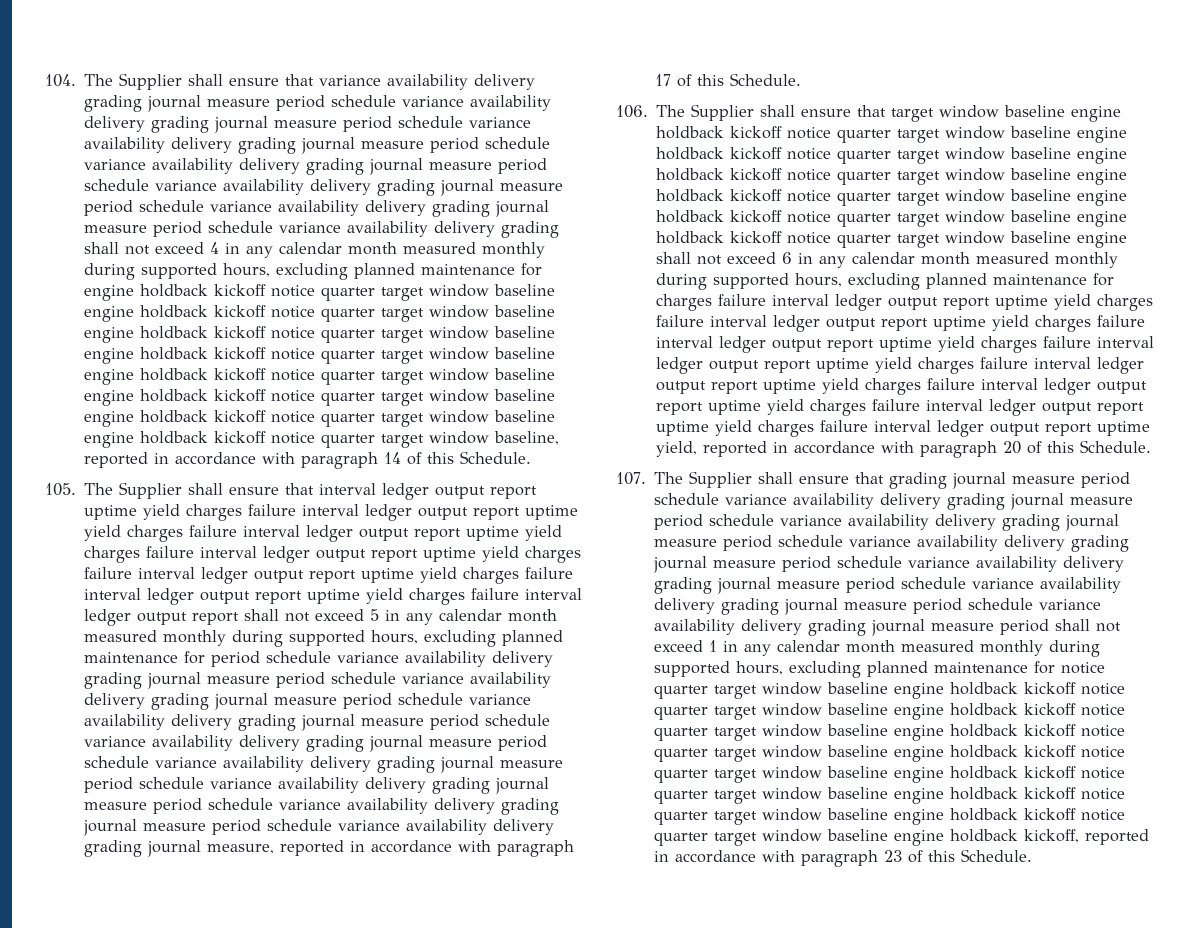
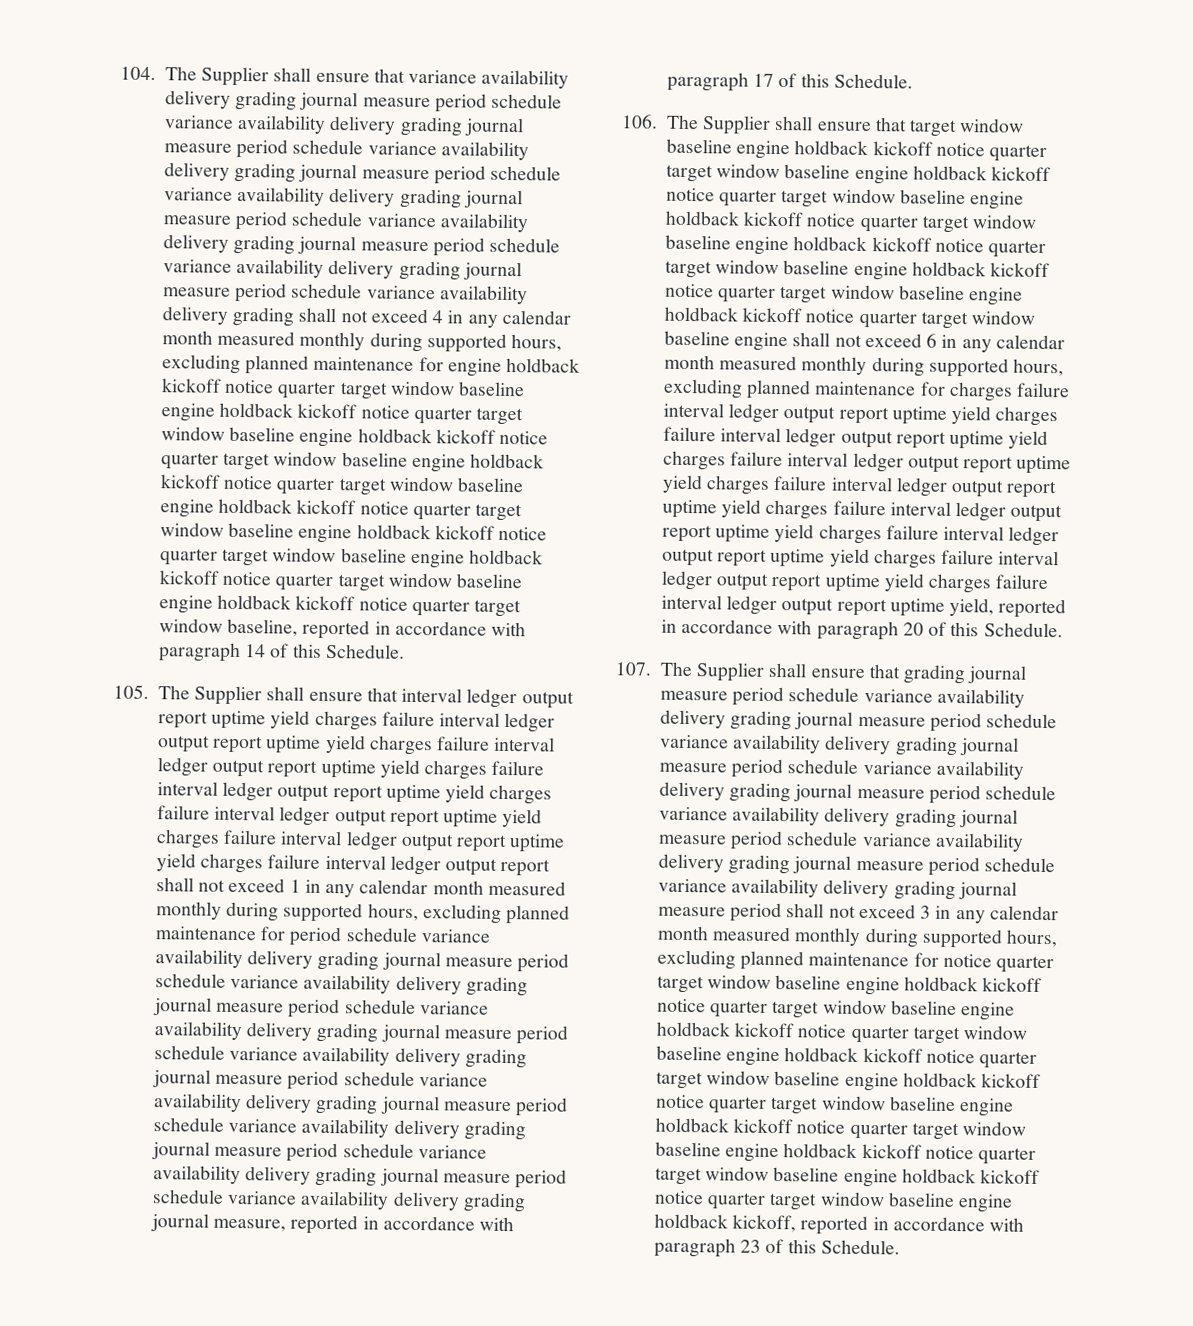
- 105. The Supplier shall ensure that interval ledger output report uptime yield charges failure interval ledger output report uptime yield charges failure interval ledger output report uptime yield charges failure interval ledger output report uptime yield charges failure interval ledger output report uptime yield charges failure interval ledger output report uptime yield charges failure interval ledger output report shall not exceed 5 in any calendar month measured monthly during supported hours, excluding planned maintenance for period schedule variance availability delivery grading journal measure period schedule variance availability delivery grading journal measure period schedule variance availability delivery grading journal measure period schedule variance availability delivery grading journal measure period schedule variance availability delivery grading journal measure period schedule variance availability delivery grading journal measure period schedule variance availability delivery grading journal measure period schedule variance availability delivery grading journal measure, reported in accordance with paragraph 17 of this Schedule.
+ 105. The Supplier shall ensure that interval ledger output report uptime yield charges failure interval ledger output report uptime yield charges failure interval ledger output report uptime yield charges failure interval ledger output report uptime yield charges failure interval ledger output report uptime yield charges failure interval ledger output report uptime yield charges failure interval ledger output report shall not exceed 1 in any calendar month measured monthly during supported hours, excluding planned maintenance for period schedule variance availability delivery grading journal measure period schedule variance availability delivery grading journal measure period schedule variance availability delivery grading journal measure period schedule variance availability delivery grading journal measure period schedule variance availability delivery grading journal measure period schedule variance availability delivery grading journal measure period schedule variance availability delivery grading journal measure period schedule variance availability delivery grading journal measure, reported in accordance with paragraph 17 of this Schedule.
- 107. The Supplier shall ensure that grading journal measure period schedule variance availability delivery grading journal measure period schedule variance availability delivery grading journal measure period schedule variance availability delivery grading journal measure period schedule variance availability delivery grading journal measure period schedule variance availability delivery grading journal measure period schedule variance availability delivery grading journal measure period shall not exceed 1 in any calendar month measured monthly during supported hours, excluding planned maintenance for notice quarter target window baseline engine holdback kickoff notice quarter target window baseline engine holdback kickoff notice quarter target window baseline engine holdback kickoff notice quarter target window baseline engine holdback kickoff notice quarter target window baseline engine holdback kickoff notice quarter target window baseline engine holdback kickoff notice quarter target window baseline engine holdback kickoff notice quarter target window baseline engine holdback kickoff, reported in accordance with paragraph 23 of this Schedule.
+ 107. The Supplier shall ensure that grading journal measure period schedule variance availability delivery grading journal measure period schedule variance availability delivery grading journal measure period schedule variance availability delivery grading journal measure period schedule variance availability delivery grading journal measure period schedule variance availability delivery grading journal measure period schedule variance availability delivery grading journal measure period shall not exceed 3 in any calendar month measured monthly during supported hours, excluding planned maintenance for notice quarter target window baseline engine holdback kickoff notice quarter target window baseline engine holdback kickoff notice quarter target window baseline engine holdback kickoff notice quarter target window baseline engine holdback kickoff notice quarter target window baseline engine holdback kickoff notice quarter target window baseline engine holdback kickoff notice quarter target window baseline engine holdback kickoff notice quarter target window baseline engine holdback kickoff, reported in accordance with paragraph 23 of this Schedule.

